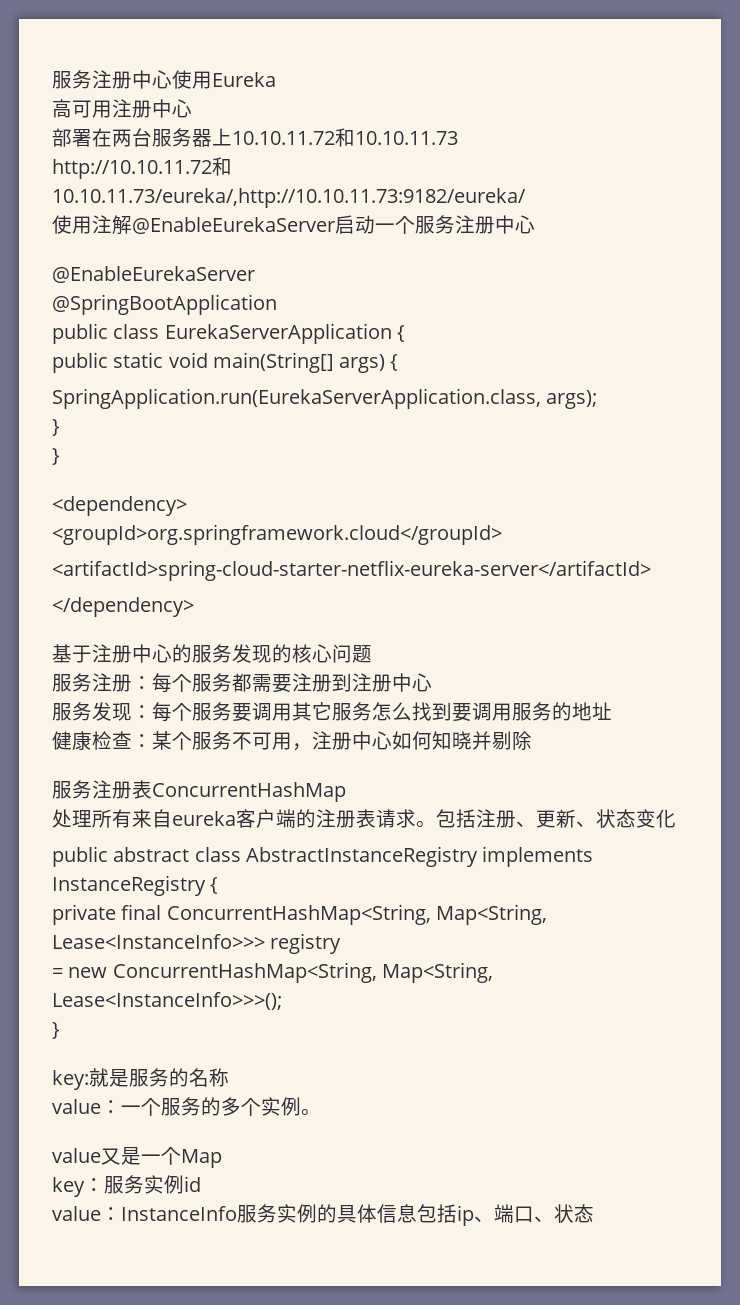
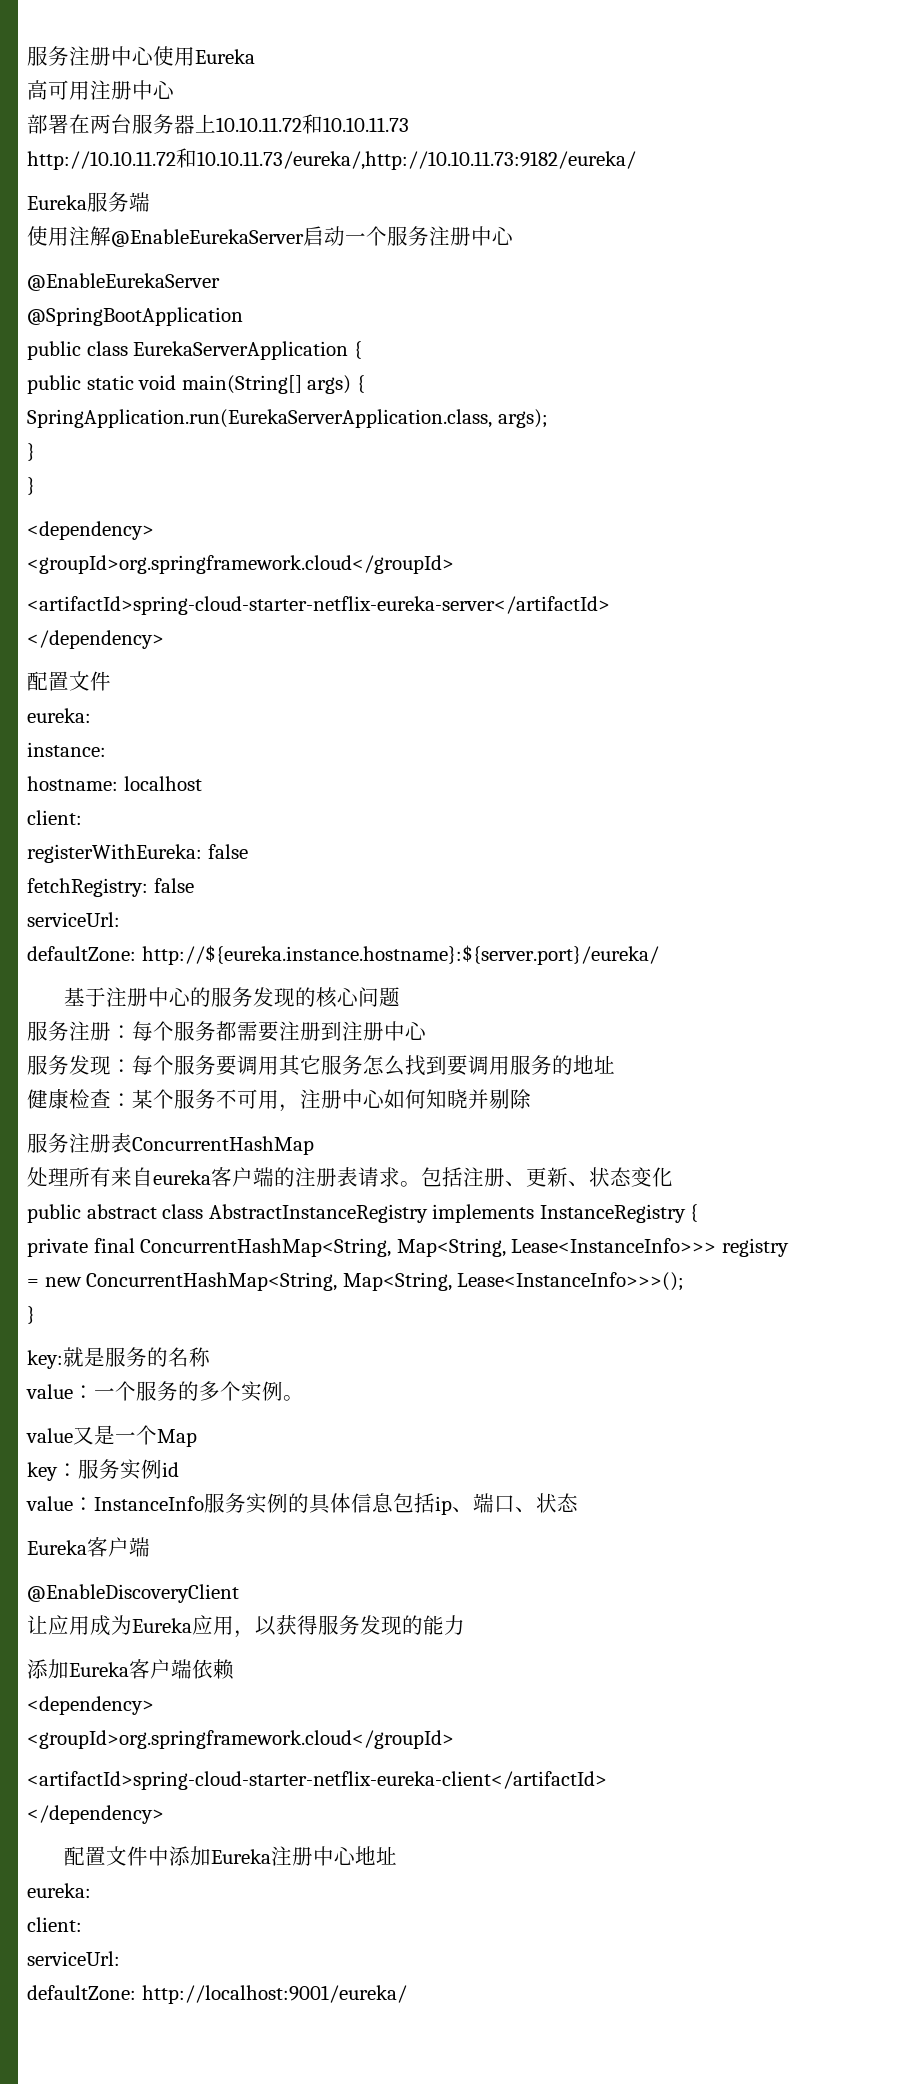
+ Eureka服务端
  <artifactId>spring-cloud-starter-netflix-eureka-server</artifactId>
  </dependency>
+ 配置文件
+ eureka:
+ instance:
+ hostname: localhost
+ client:
+ registerWithEureka: false
+ fetchRegistry: false
+ serviceUrl:
+ defaultZone: http://${eureka.instance.hostname}:${server.port}/eureka/
  value：InstanceInfo服务实例的具体信息包括ip、端口、状态
+ Eureka客户端
+ @EnableDiscoveryClient
+ 让应用成为Eureka应用，以获得服务发现的能力
+ 添加Eureka客户端依赖
+ <dependency>
+ <groupId>org.springframework.cloud</groupId>
+ <artifactId>spring-cloud-starter-netflix-eureka-client</artifactId>
+ </dependency>
+ 配置文件中添加Eureka注册中心地址
+ eureka:
+ client:
+ serviceUrl:
+ defaultZone: http://localhost:9001/eureka/

